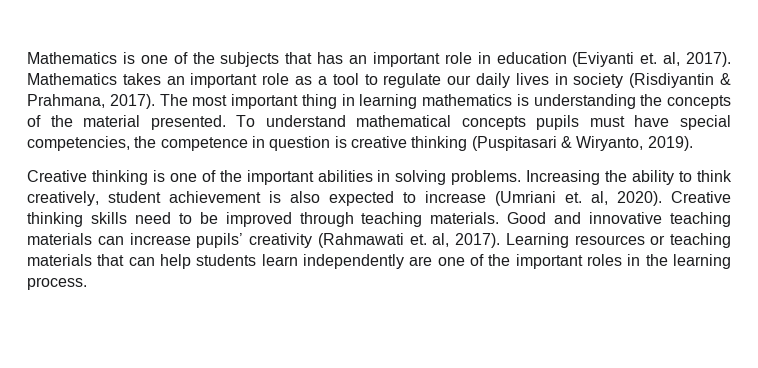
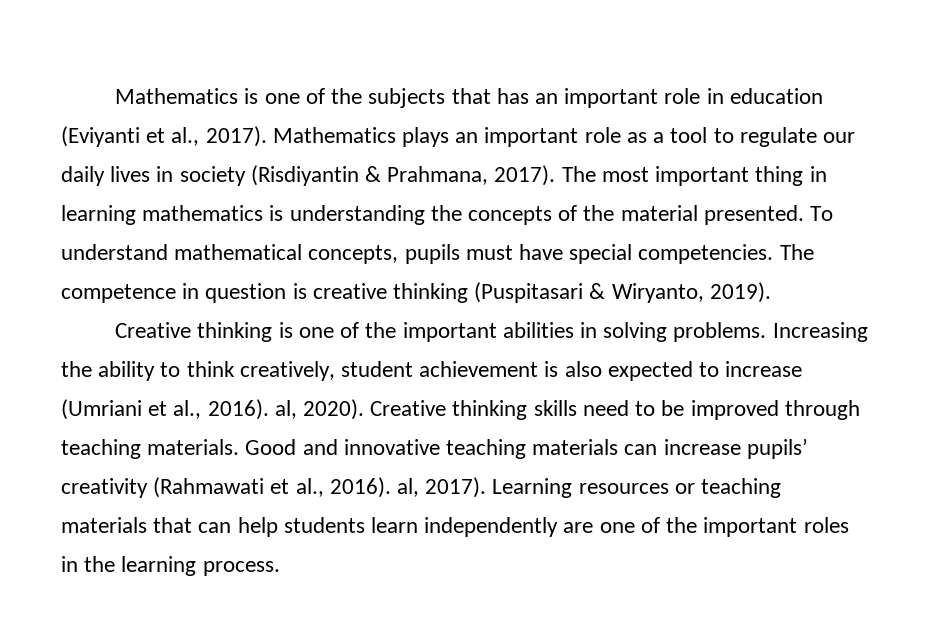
- Mathematics is one of the subjects that has an important role in education (Eviyanti et. al, 2017).
+ Mathematics is one of the subjects that has an important role in education (Eviyanti et al., 2017).
- Mathematics takes an important role as a tool to regulate our daily lives in society (Risdiyantin & Prahmana, 2017).
+ Mathematics plays an important role as a tool to regulate our daily lives in society (Risdiyantin & Prahmana, 2017).
- To understand mathematical concepts pupils must have special competencies, the competence in question is creative thinking (Puspitasari & Wiryanto, 2019).
+ To understand mathematical concepts, pupils must have special competencies. The competence in question is creative thinking (Puspitasari & Wiryanto, 2019).
- Increasing the ability to think creatively, student achievement is also expected to increase (Umriani et. al, 2020).
+ Increasing the ability to think creatively, student achievement is also expected to increase (Umriani et al., 2016). al, 2020).
- Good and innovative teaching materials can increase pupils’ creativity (Rahmawati et. al, 2017).
+ Good and innovative teaching materials can increase pupils’ creativity (Rahmawati et al., 2016). al, 2017).

